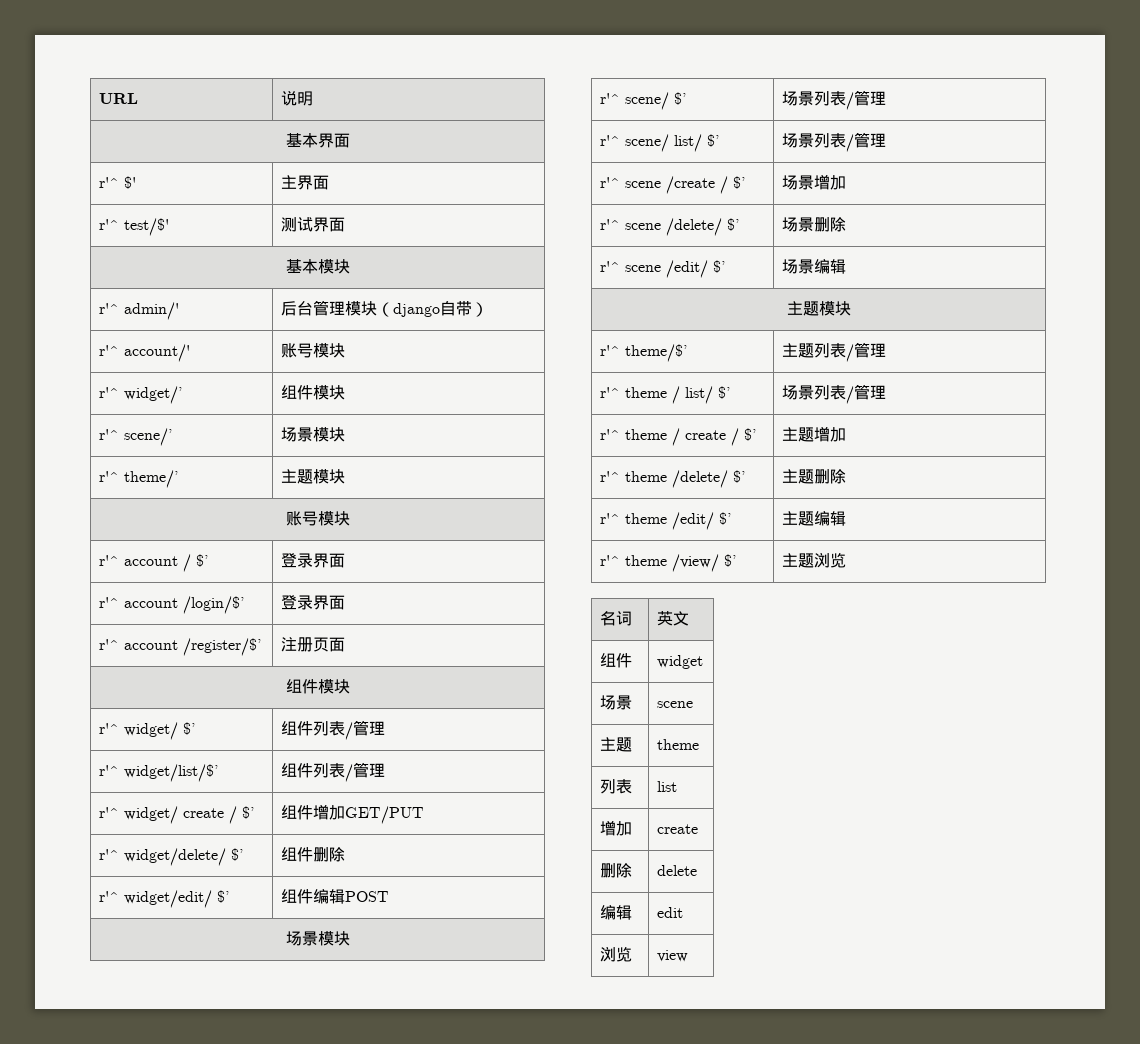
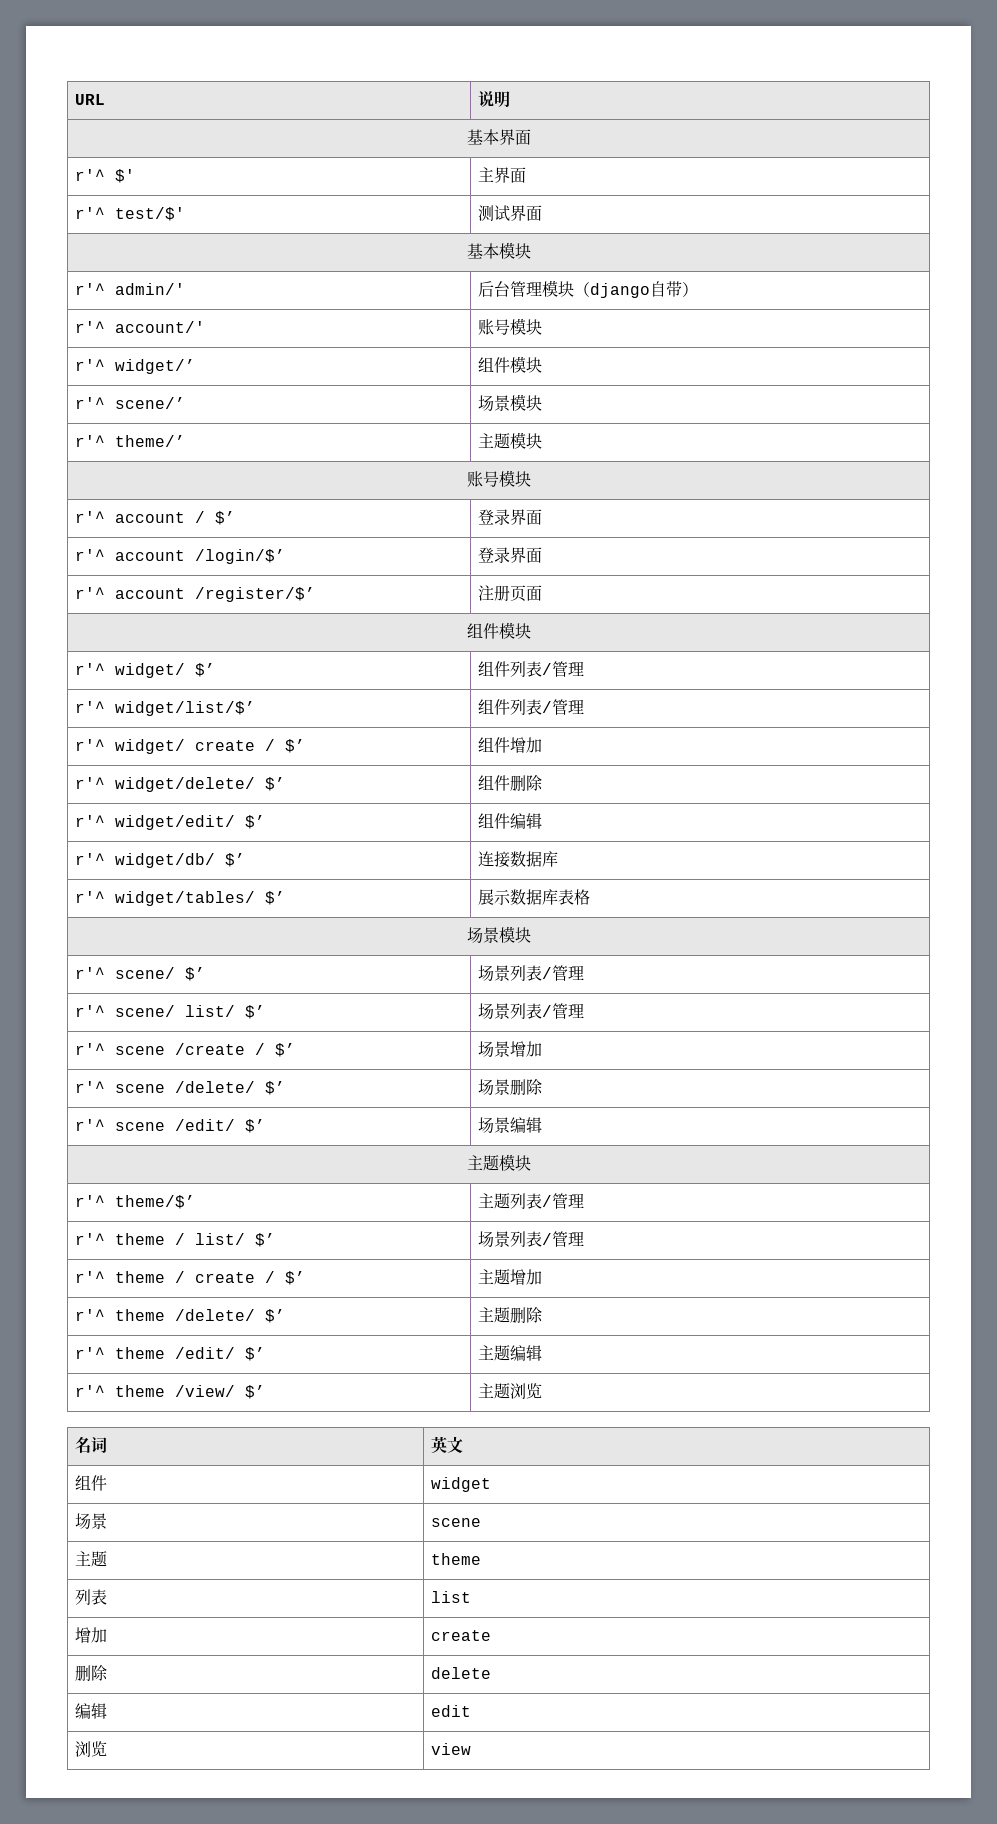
- r'^ widget/ create / $’ | 组件增加GET/PUT
+ r'^ widget/ create / $’ | 组件增加
- r'^ widget/edit/ $’ | 组件编辑POST
+ r'^ widget/edit/ $’ | 组件编辑
+ r'^ widget/db/ $’ | 连接数据库
+ r'^ widget/tables/ $’ | 展示数据库表格

